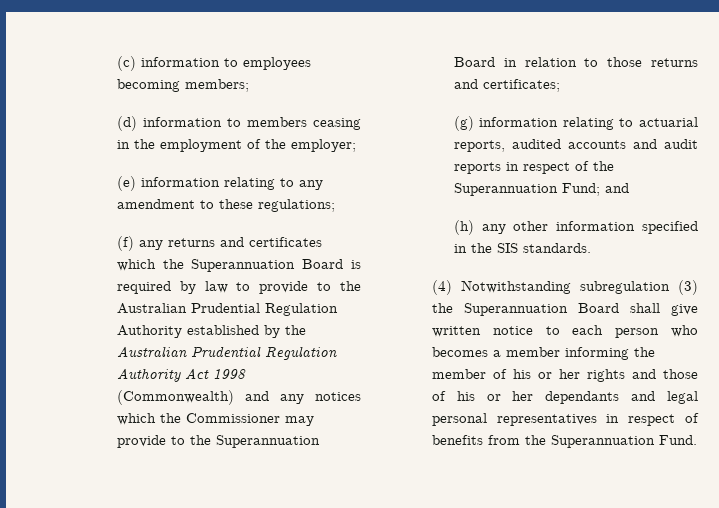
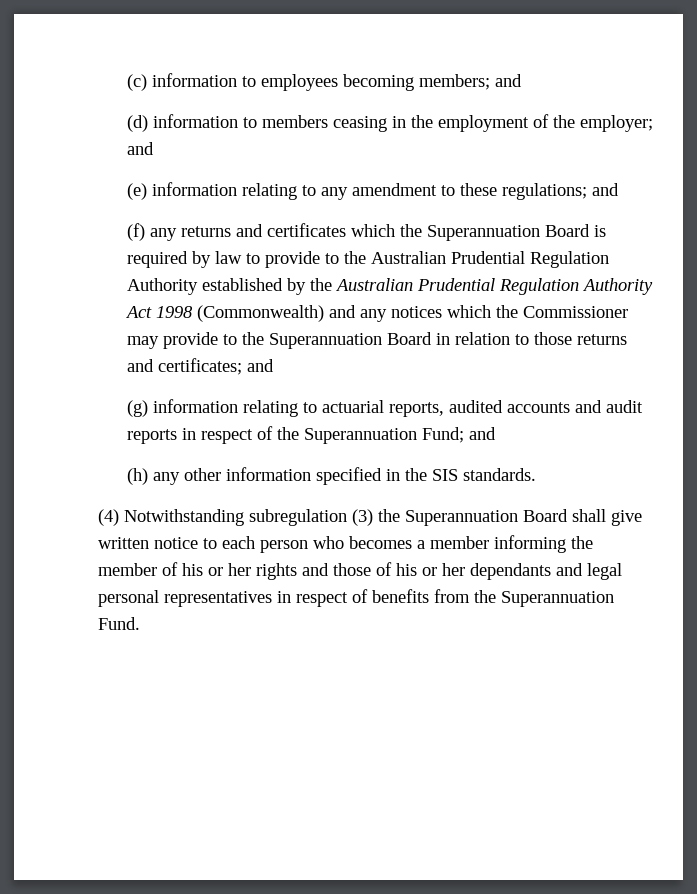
- (c) information to employees becoming members;
+ (c) information to employees becoming members; and
- (d) information to members ceasing in the employment of the employer;
+ (d) information to members ceasing in the employment of the employer; and
- (e) information relating to any amendment to these regulations;
+ (e) information relating to any amendment to these regulations; and
- (f) any returns and certificates which the Superannuation Board is required by law to provide to the Australian Prudential Regulation Authority established by the Australian Prudential Regulation Authority Act 1998 (Commonwealth) and any notices which the Commissioner may provide to the Superannuation Board in relation to those returns and certificates;
+ (f) any returns and certificates which the Superannuation Board is required by law to provide to the Australian Prudential Regulation Authority established by the Australian Prudential Regulation Authority Act 1998 (Commonwealth) and any notices which the Commissioner may provide to the Superannuation Board in relation to those returns and certificates; and

